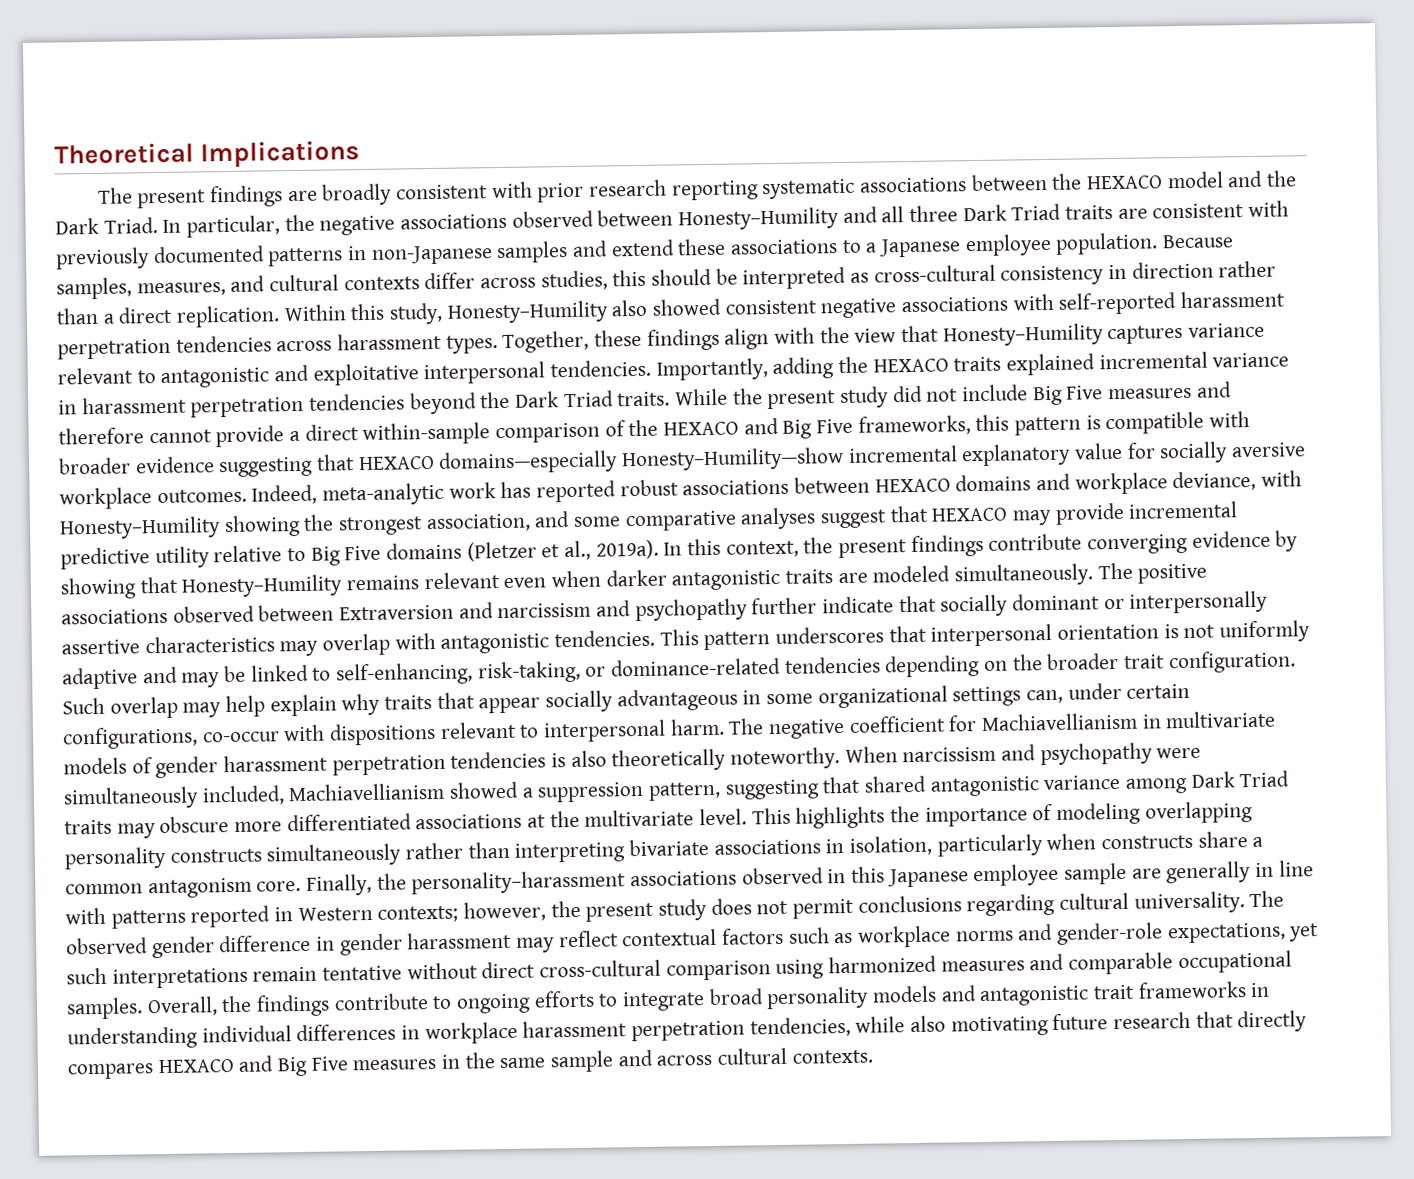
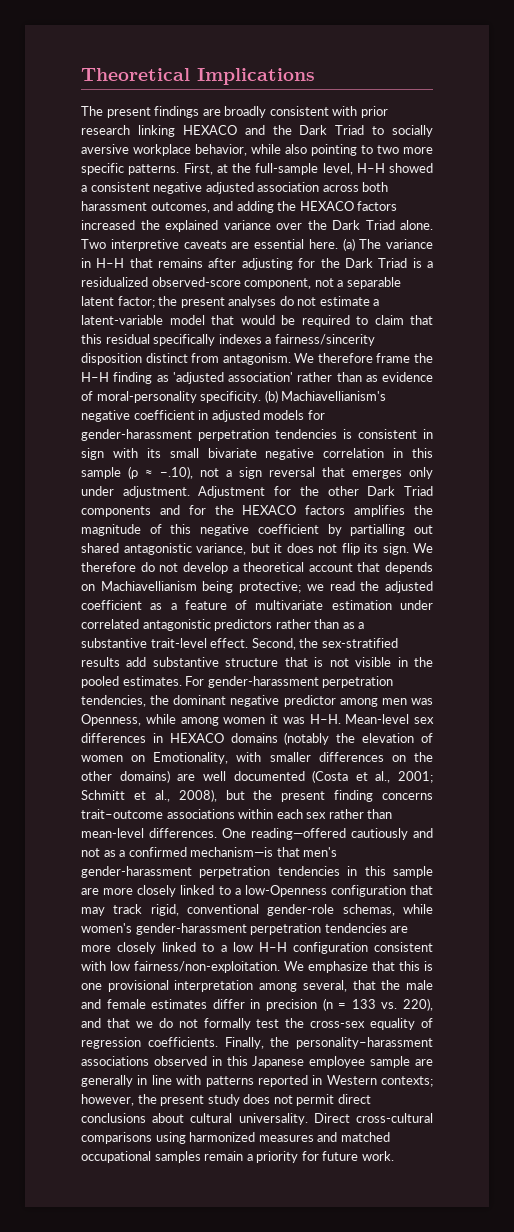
- The present findings are broadly consistent with prior research reporting systematic associations between the HEXACO model and the Dark Triad. In particular, the negative associations observed between Honesty–Humility and all three Dark Triad traits are consistent with previously documented patterns in non-Japanese samples and extend these associations to a Japanese employee population. Because samples, measures, and cultural contexts differ across studies, this should be interpreted as cross-cultural consistency in direction rather than a direct replication. Within this study, Honesty–Humility also showed consistent negative associations with self-reported harassment perpetration tendencies across harassment types. Together, these findings align with the view that Honesty–Humility captures variance relevant to antagonistic and exploitative interpersonal tendencies. Importantly, adding the HEXACO traits explained incremental variance in harassment perpetration tendencies beyond the Dark Triad traits. While the present study did not include Big Five measures and therefore cannot provide a direct within-sample comparison of the HEXACO and Big Five frameworks, this pattern is compatible with broader evidence suggesting that HEXACO domains—especially Honesty–Humility—show incremental explanatory value for socially aversive workplace outcomes. Indeed, meta-analytic work has reported robust associations between HEXACO domains and workplace deviance, with Honesty–Humility showing the strongest association, and some comparative analyses suggest that HEXACO may provide incremental predictive utility relative to Big Five domains (Pletzer et al., 2019a). In this context, the present findings contribute converging evidence by showing that Honesty–Humility remains relevant even when darker antagonistic traits are modeled simultaneously. The positive associations observed between Extraversion and narcissism and psychopathy further indicate that socially dominant or interpersonally assertive characteristics may overlap with antagonistic tendencies. This pattern underscores that interpersonal orientation is not uniformly adaptive and may be linked to self-enhancing, risk-taking, or dominance-related tendencies depending on the broader trait configuration. Such overlap may help explain why traits that appear socially advantageous in some organizational settings can, under certain configurations, co-occur with dispositions relevant to interpersonal harm. The negative coefficient for Machiavellianism in multivariate models of gender harassment perpetration tendencies is also theoretically noteworthy. When narcissism and psychopathy were simultaneously included, Machiavellianism showed a suppression pattern, suggesting that shared antagonistic variance among Dark Triad traits may obscure more differentiated associations at the multivariate level. This highlights the importance of modeling overlapping personality constructs simultaneously rather than interpreting bivariate associations in isolation, particularly when constructs share a common antagonism core.
+ The present findings are broadly consistent with prior research linking HEXACO and the Dark Triad to socially aversive workplace behavior, while also pointing to two more specific patterns. First, at the full-sample level, H–H showed a consistent negative adjusted association across both harassment outcomes, and adding the HEXACO factors increased the explained variance over the Dark Triad alone. Two interpretive caveats are essential here. (a) The variance in H–H that remains after adjusting for the Dark Triad is a residualized observed-score component, not a separable latent factor; the present analyses do not estimate a latent-variable model that would be required to claim that this residual specifically indexes a fairness/sincerity disposition distinct from antagonism. We therefore frame the H–H finding as 'adjusted association' rather than as evidence of moral-personality specificity. (b) Machiavellianism's negative coefficient in adjusted models for gender-harassment perpetration tendencies is consistent in sign with its small bivariate negative correlation in this sample (ρ ≈ −.10), not a sign reversal that emerges only under adjustment. Adjustment for the other Dark Triad components and for the HEXACO factors amplifies the magnitude of this negative coefficient by partialling out shared antagonistic variance, but it does not flip its sign. We therefore do not develop a theoretical account that depends on Machiavellianism being protective; we read the adjusted coefficient as a feature of multivariate estimation under correlated antagonistic predictors rather than as a substantive trait-level effect. Second, the sex-stratified results add substantive structure that is not visible in the pooled estimates. For gender-harassment perpetration tendencies, the dominant negative predictor among men was Openness, while among women it was H–H. Mean-level sex differences in HEXACO domains (notably the elevation of women on Emotionality, with smaller differences on the other domains) are well documented (Costa et al., 2001; Schmitt et al., 2008), but the present finding concerns trait–outcome associations within each sex rather than mean-level differences. One reading—offered cautiously and not as a confirmed mechanism—is that men's gender-harassment perpetration tendencies in this sample are more closely linked to a low-Openness configuration that may track rigid, conventional gender-role schemas, while women's gender-harassment perpetration tendencies are more closely linked to a low H–H configuration consistent with low fairness/non-exploitation. We emphasize that this is one provisional interpretation among several, that the male and female estimates differ in precision (n = 133 vs. 220), and that we do not formally test the cross-sex equality of regression coefficients.
- Finally, the personality–harassment associations observed in this Japanese employee sample are generally in line with patterns reported in Western contexts; however, the present study does not permit conclusions regarding cultural universality. The observed gender difference in gender harassment may reflect contextual factors such as workplace norms and gender-role expectations, yet such interpretations remain tentative without direct cross-cultural comparison using harmonized measures and comparable occupational samples. Overall, the findings contribute to ongoing efforts to integrate broad personality models and antagonistic trait frameworks in understanding individual differences in workplace harassment perpetration tendencies, while also motivating future research that directly compares HEXACO and Big Five measures in the same sample and across cultural contexts.
+ Finally, the personality–harassment associations observed in this Japanese employee sample are generally in line with patterns reported in Western contexts; however, the present study does not permit direct conclusions about cultural universality. Direct cross-cultural comparisons using harmonized measures and matched occupational samples remain a priority for future work.

